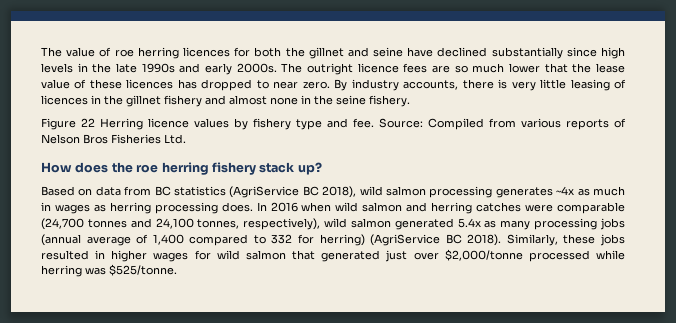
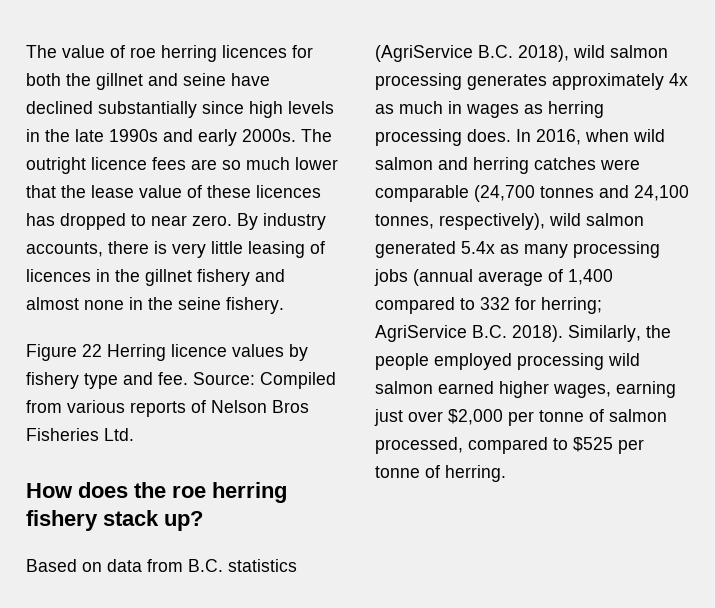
- Based on data from BC statistics (AgriService BC 2018), wild salmon processing generates ~4x as much in wages as herring processing does.
+ Based on data from B.C. statistics (AgriService B.C. 2018), wild salmon processing generates approximately 4x as much in wages as herring processing does.
- In 2016 when wild salmon and herring catches were comparable (24,700 tonnes and 24,100 tonnes, respectively), wild salmon generated 5.4x as many processing jobs (annual average of 1,400 compared to 332 for herring) (AgriService BC 2018). Similarly, these jobs resulted in higher wages for wild salmon that generated just over $2,000/tonne processed while herring was $525/tonne.
+ In 2016, when wild salmon and herring catches were comparable (24,700 tonnes and 24,100 tonnes, respectively), wild salmon generated 5.4x as many processing jobs (annual average of 1,400 compared to 332 for herring; AgriService B.C. 2018). Similarly, the people employed processing wild salmon earned higher wages, earning just over $2,000 per tonne of salmon processed, compared to $525 per tonne of herring.

